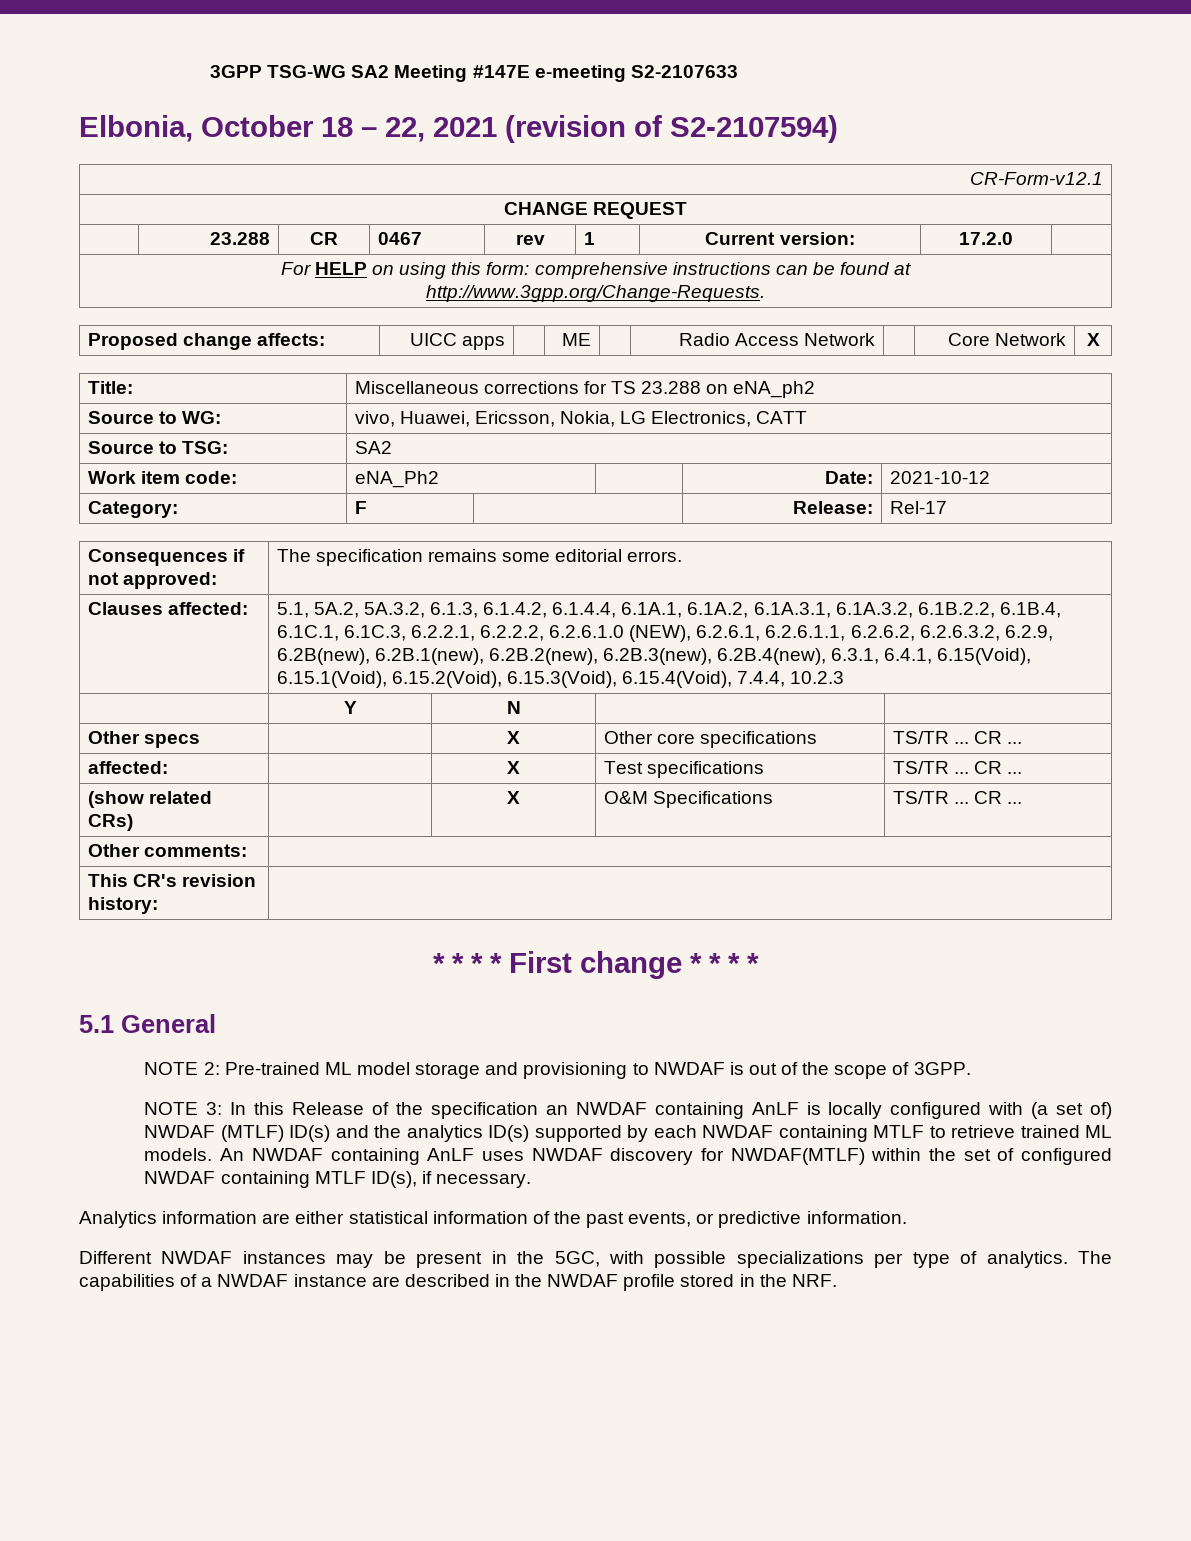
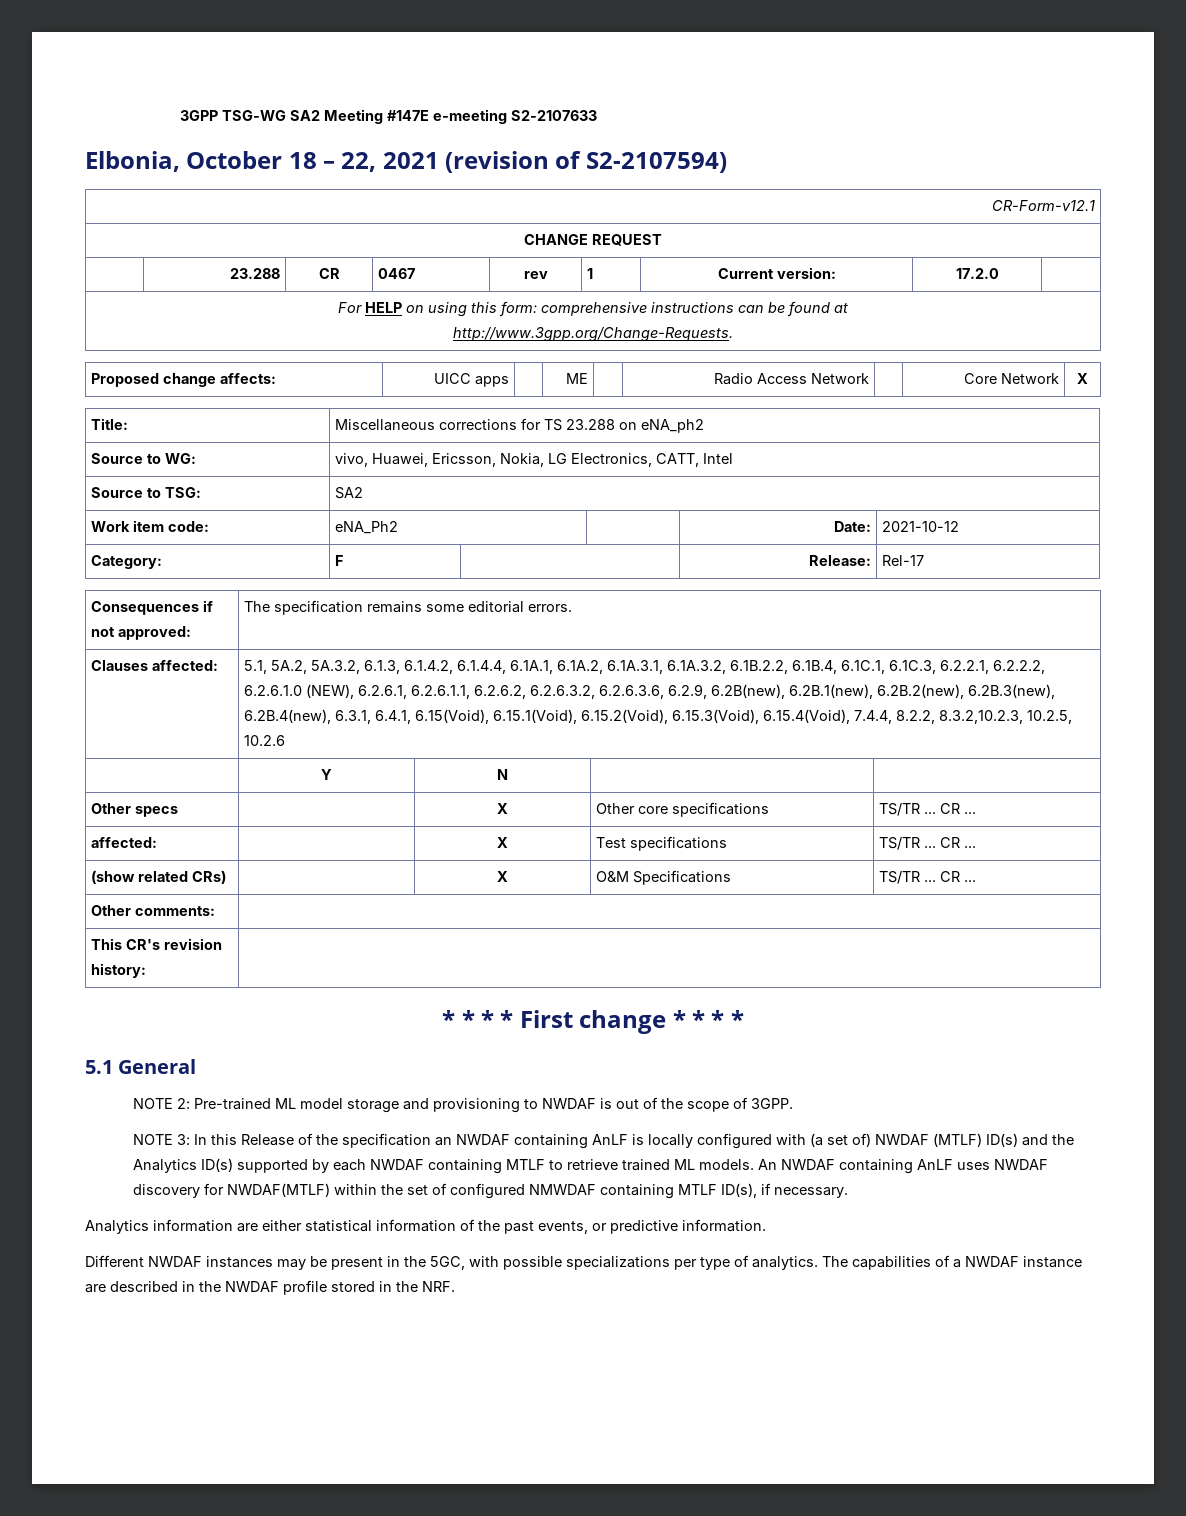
- Source to WG: | vivo, Huawei, Ericsson, Nokia, LG Electronics, CATT
+ Source to WG: | vivo, Huawei, Ericsson, Nokia, LG Electronics, CATT, Intel
- 5.1, 5A.2, 5A.3.2, 6.1.3, 6.1.4.2, 6.1.4.4, 6.1A.1, 6.1A.2, 6.1A.3.1, 6.1A.3.2, 6.1B.2.2, 6.1B.4, 6.1C.1, 6.1C.3, 6.2.2.1, 6.2.2.2, 6.2.6.1.0 (NEW), 6.2.6.1, 6.2.6.1.1, 6.2.6.2, 6.2.6.3.2, 6.2.9, 6.2B(new), 6.2B.1(new), 6.2B.2(new), 6.2B.3(new), 6.2B.4(new), 6.3.1, 6.4.1, 6.15(Void), 6.15.1(Void), 6.15.2(Void), 6.15.3(Void), 6.15.4(Void), 7.4.4, 10.2.3
+ 5.1, 5A.2, 5A.3.2, 6.1.3, 6.1.4.2, 6.1.4.4, 6.1A.1, 6.1A.2, 6.1A.3.1, 6.1A.3.2, 6.1B.2.2, 6.1B.4, 6.1C.1, 6.1C.3, 6.2.2.1, 6.2.2.2, 6.2.6.1.0 (NEW), 6.2.6.1, 6.2.6.1.1, 6.2.6.2, 6.2.6.3.2, 6.2.6.3.6, 6.2.9, 6.2B(new), 6.2B.1(new), 6.2B.2(new), 6.2B.3(new), 6.2B.4(new), 6.3.1, 6.4.1, 6.15(Void), 6.15.1(Void), 6.15.2(Void), 6.15.3(Void), 6.15.4(Void), 7.4.4, 8.2.2, 8.3.2,10.2.3, 10.2.5, 10.2.6
- NOTE 3: In this Release of the specification an NWDAF containing AnLF is locally configured with (a set of) NWDAF (MTLF) ID(s) and the analytics ID(s) supported by each NWDAF containing MTLF to retrieve trained ML models.
+ NOTE 3: In this Release of the specification an NWDAF containing AnLF is locally configured with (a set of) NWDAF (MTLF) ID(s) and the Analytics ID(s) supported by each NWDAF containing MTLF to retrieve trained ML models.
- An NWDAF containing AnLF uses NWDAF discovery for NWDAF(MTLF) within the set of configured NWDAF containing MTLF ID(s), if necessary.
+ An NWDAF containing AnLF uses NWDAF discovery for NWDAF(MTLF) within the set of configured NMWDAF containing MTLF ID(s), if necessary.

